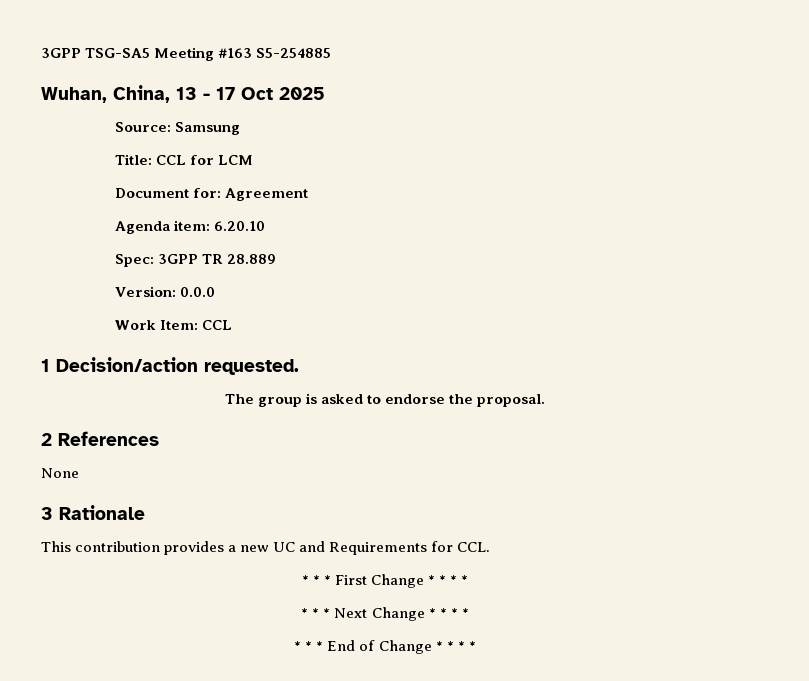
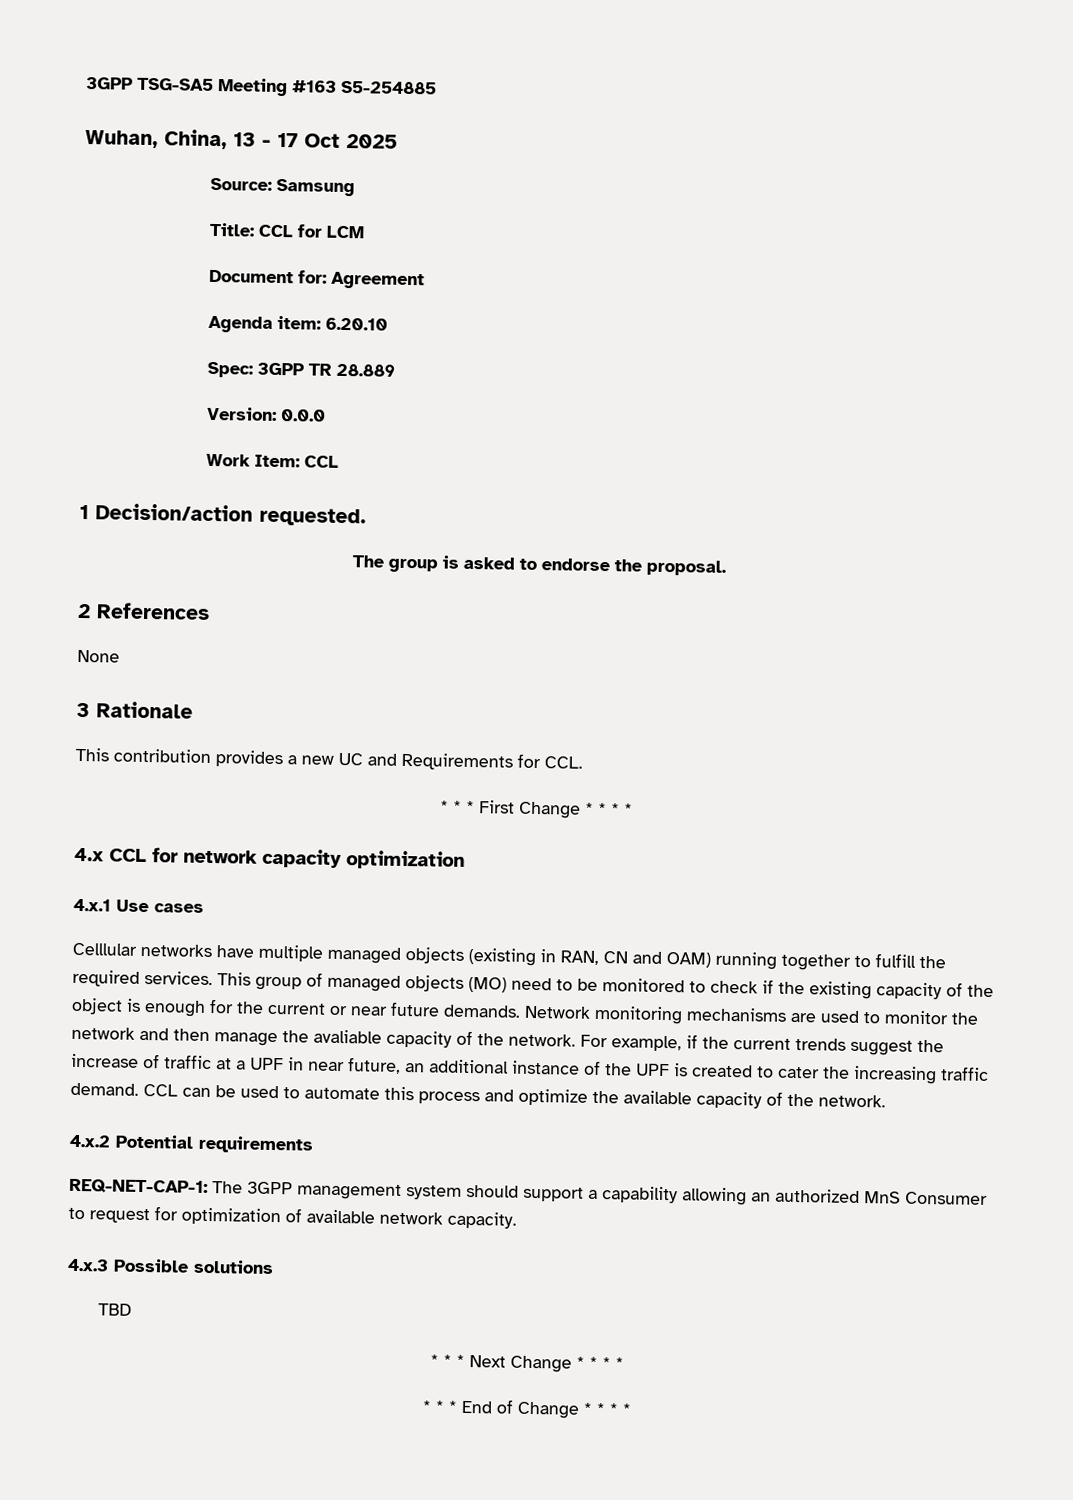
+ 4.x CCL for network capacity optimization
+ 4.x.1 Use cases
+ Celllular networks have multiple managed objects (existing in RAN, CN and OAM) running together to fulfill the required services. This group of managed objects (MO) need to be monitored to check if the existing capacity of the object is enough for the current or near future demands. Network monitoring mechanisms are used to monitor the network and then manage the avaliable capacity of the network. For example, if the current trends suggest the increase of traffic at a UPF in near future, an additional instance of the UPF is created to cater the increasing traffic demand. CCL can be used to automate this process and optimize the available capacity of the network.
+ 4.x.2 Potential requirements
+ REQ-NET-CAP-1: The 3GPP management system should support a capability allowing an authorized MnS Consumer to request for optimization of available network capacity.
+ 4.x.3 Possible solutions
+ TBD

